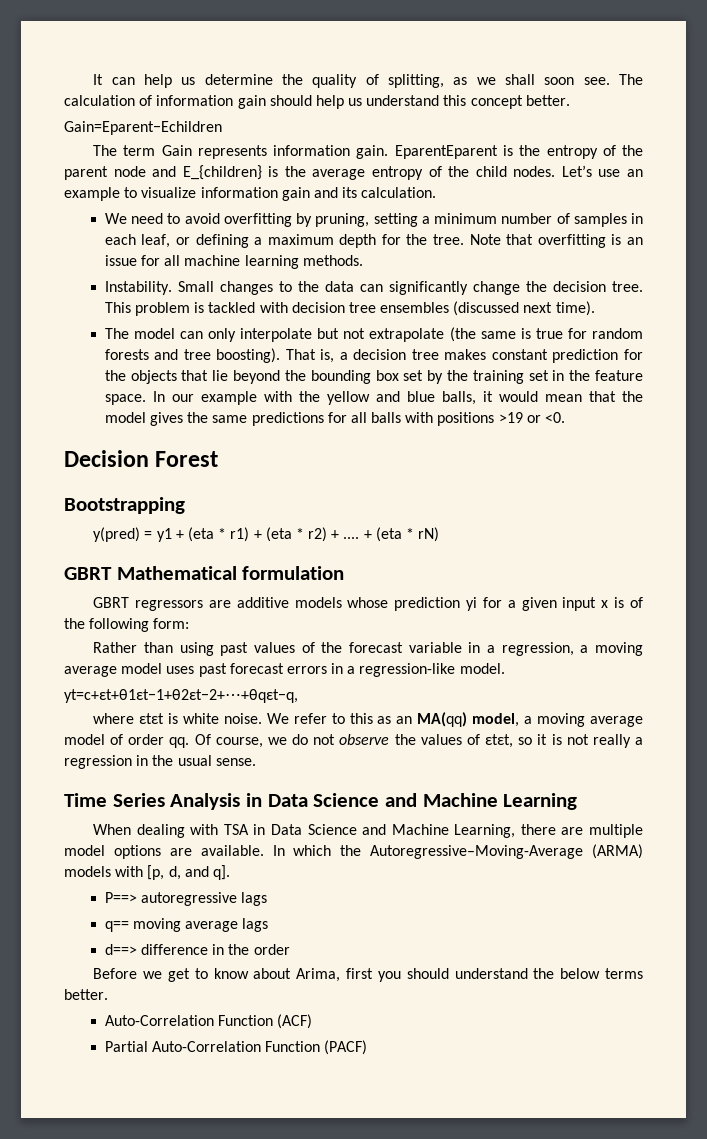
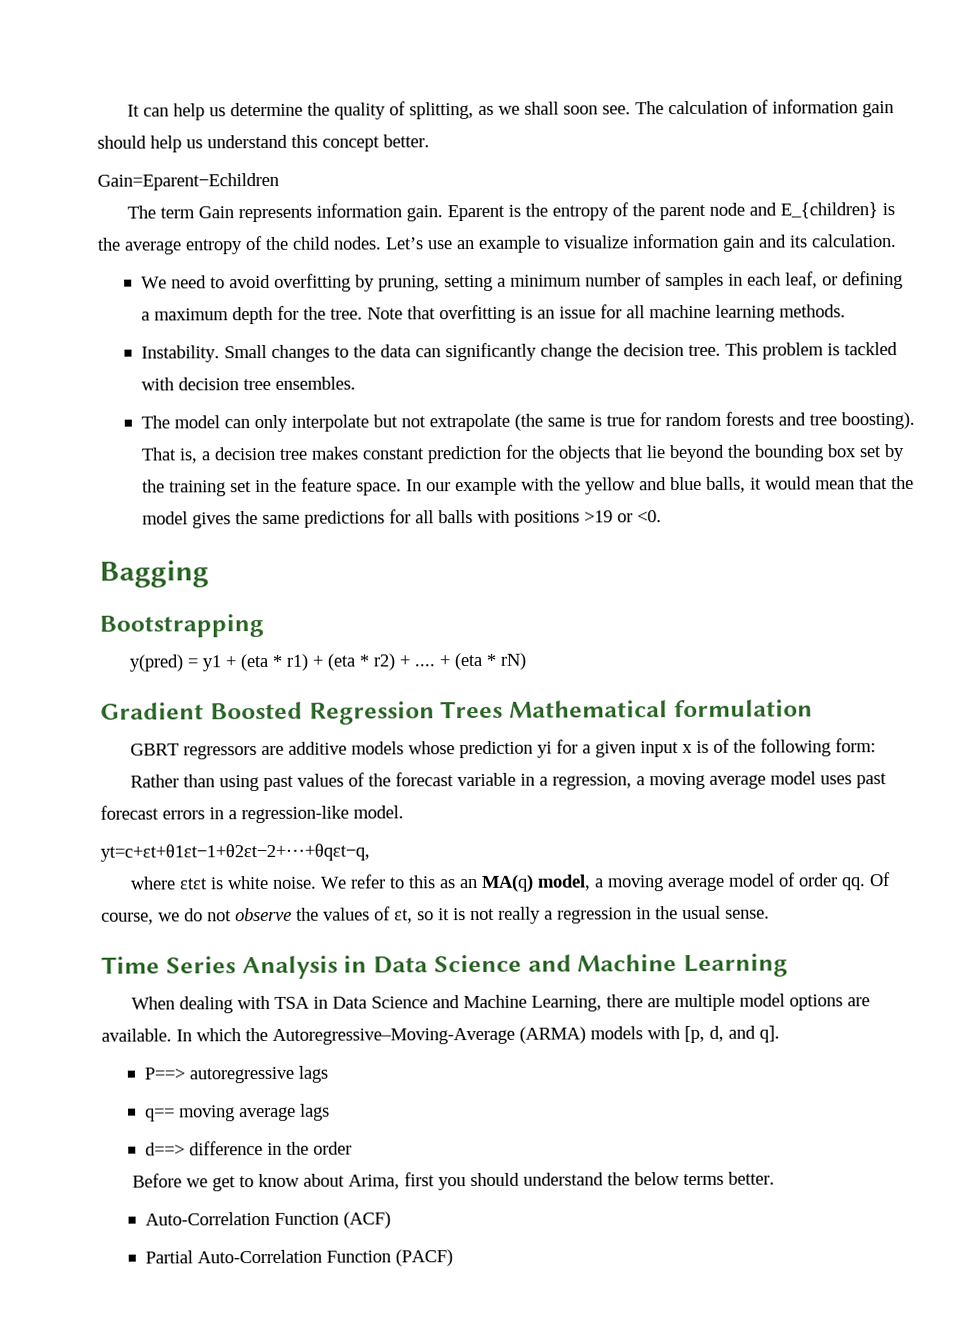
- EparentEparent is the entropy of the parent node and E_{children} is the average entropy of the child nodes.
+ Eparent is the entropy of the parent node and E_{children} is the average entropy of the child nodes.
- This problem is tackled with decision tree ensembles (discussed next time).
+ This problem is tackled with decision tree ensembles.
- Decision Forest
+ Bagging
- GBRT Mathematical formulation
+ Gradient Boosted Regression Trees Mathematical formulation
- We refer to this as an MA(qq) model, a moving average model of order qq.
+ We refer to this as an MA(q) model, a moving average model of order qq.
- Of course, we do not observe the values of εtεt, so it is not really a regression in the usual sense.
+ Of course, we do not observe the values of εt, so it is not really a regression in the usual sense.

